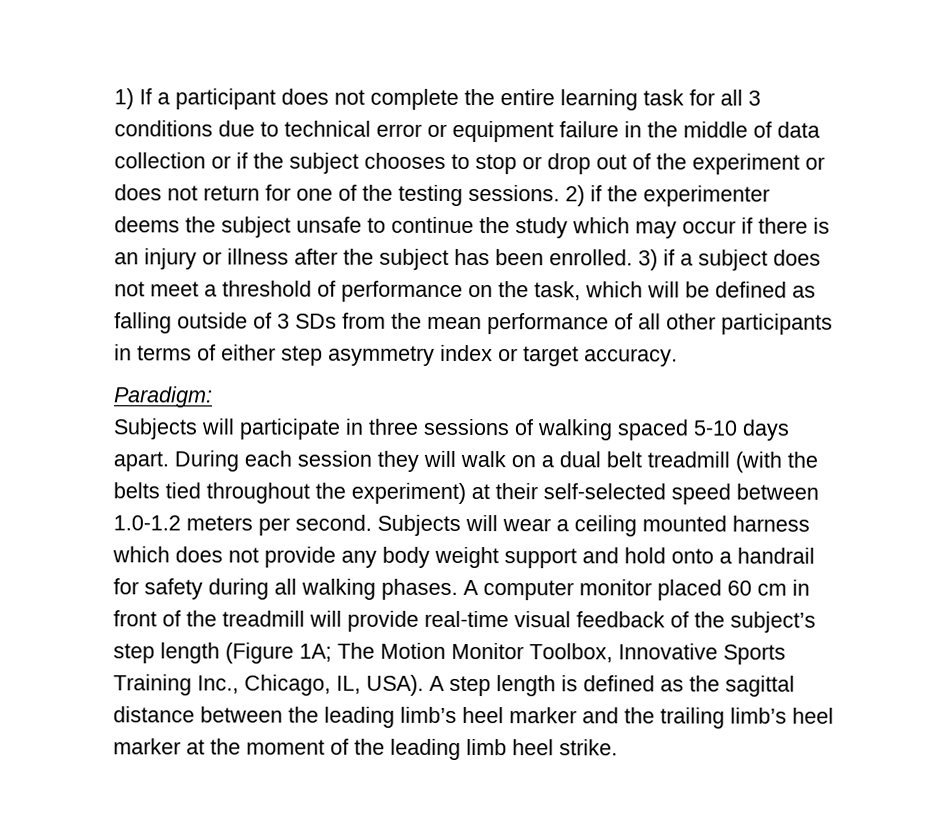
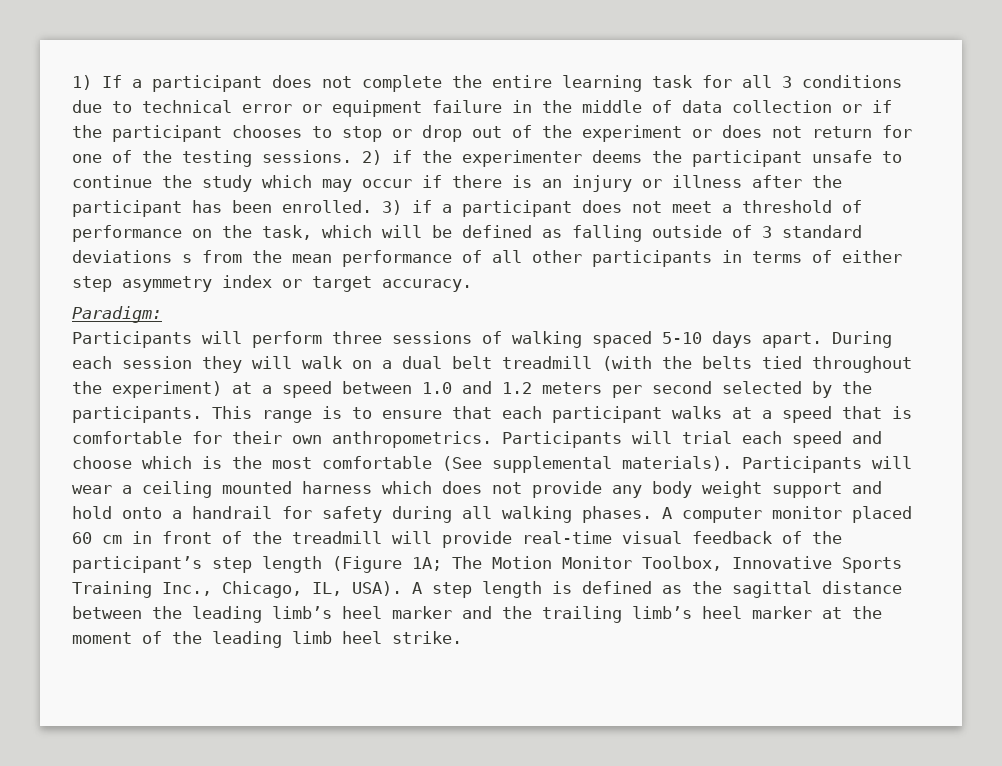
- 1) If a participant does not complete the entire learning task for all 3 conditions due to technical error or equipment failure in the middle of data collection or if the subject chooses to stop or drop out of the experiment or does not return for one of the testing sessions.
+ 1) If a participant does not complete the entire learning task for all 3 conditions due to technical error or equipment failure in the middle of data collection or if the participant chooses to stop or drop out of the experiment or does not return for one of the testing sessions.
- 2) if the experimenter deems the subject unsafe to continue the study which may occur if there is an injury or illness after the subject has been enrolled.
+ 2) if the experimenter deems the participant unsafe to continue the study which may occur if there is an injury or illness after the participant has been enrolled.
- 3) if a subject does not meet a threshold of performance on the task, which will be defined as falling outside of 3 SDs from the mean performance of all other participants in terms of either step asymmetry index or target accuracy.
+ 3) if a participant does not meet a threshold of performance on the task, which will be defined as falling outside of 3 standard deviations s from the mean performance of all other participants in terms of either step asymmetry index or target accuracy.
- Subjects will participate in three sessions of walking spaced 5-10 days apart.
+ Participants will perform three sessions of walking spaced 5-10 days apart.
- During each session they will walk on a dual belt treadmill (with the belts tied throughout the experiment) at their self-selected speed between 1.0-1.2 meters per second. Subjects will wear a ceiling mounted harness which does not provide any body weight support and hold onto a handrail for safety during all walking phases.
+ During each session they will walk on a dual belt treadmill (with the belts tied throughout the experiment) at a speed between 1.0 and 1.2 meters per second selected by the participants. This range is to ensure that each participant walks at a speed that is comfortable for their own anthropometrics. Participants will trial each speed and choose which is the most comfortable (See supplemental materials). Participants will wear a ceiling mounted harness which does not provide any body weight support and hold onto a handrail for safety during all walking phases.
- A computer monitor placed 60 cm in front of the treadmill will provide real-time visual feedback of the subject’s step length (Figure 1A; The Motion Monitor Toolbox, Innovative Sports Training Inc., Chicago, IL, USA).
+ A computer monitor placed 60 cm in front of the treadmill will provide real-time visual feedback of the participant’s step length (Figure 1A; The Motion Monitor Toolbox, Innovative Sports Training Inc., Chicago, IL, USA).

